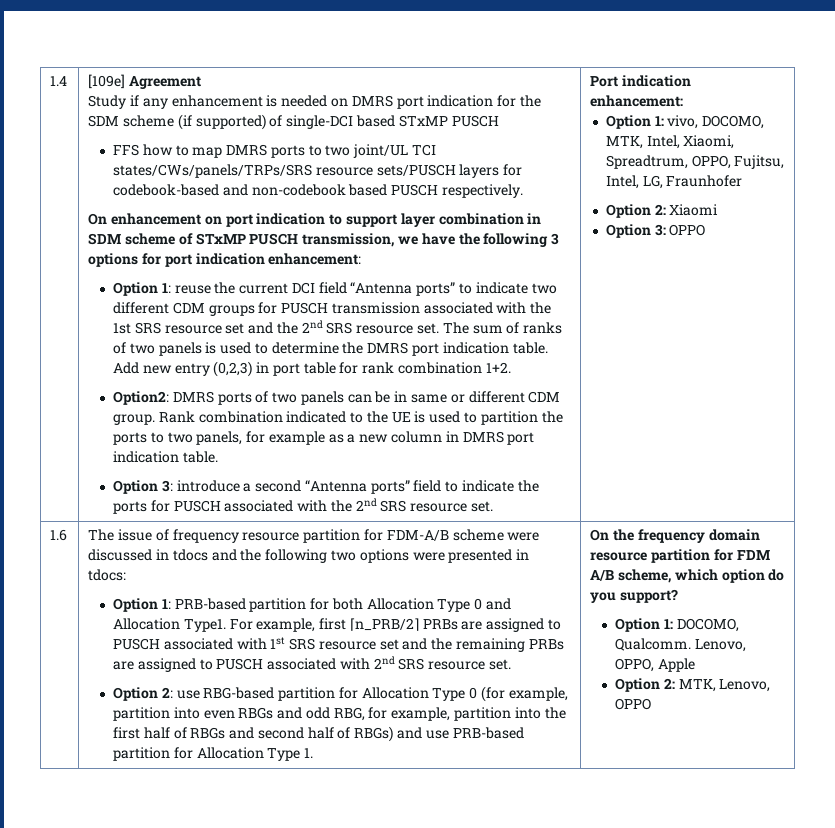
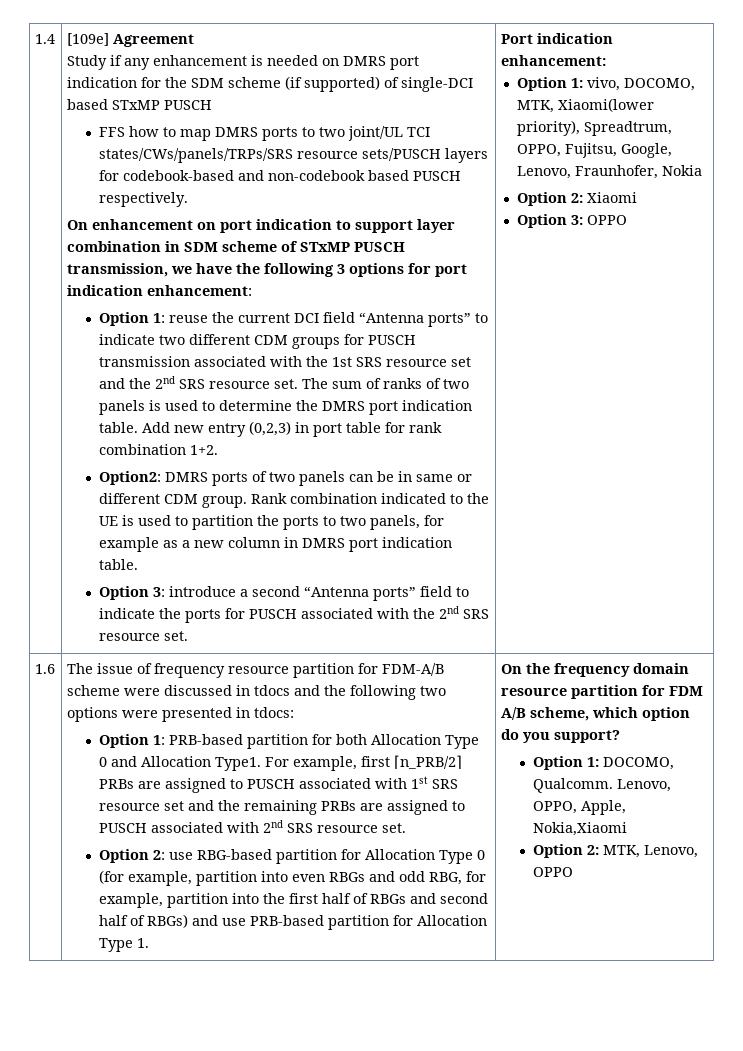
- Option 1: vivo, DOCOMO, MTK, Intel, Xiaomi, Spreadtrum, OPPO, Fujitsu, Intel, LG, Fraunhofer
+ Option 1: vivo, DOCOMO, MTK, Xiaomi(lower priority), Spreadtrum, OPPO, Fujitsu, Google, Lenovo, Fraunhofer, Nokia
- Lenovo, OPPO, Apple
+ Lenovo, OPPO, Apple, Nokia,Xiaomi

